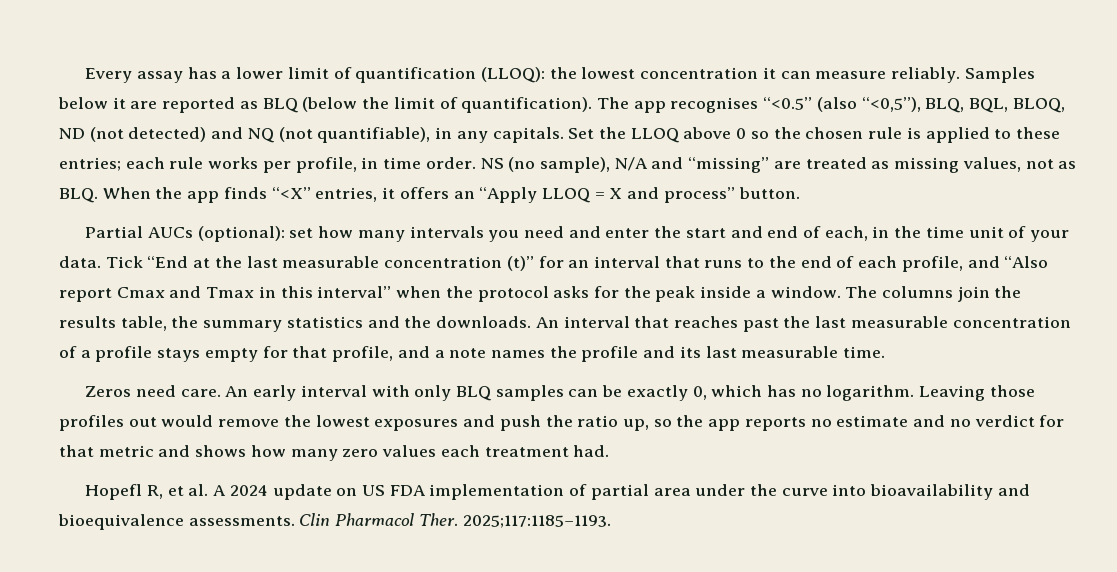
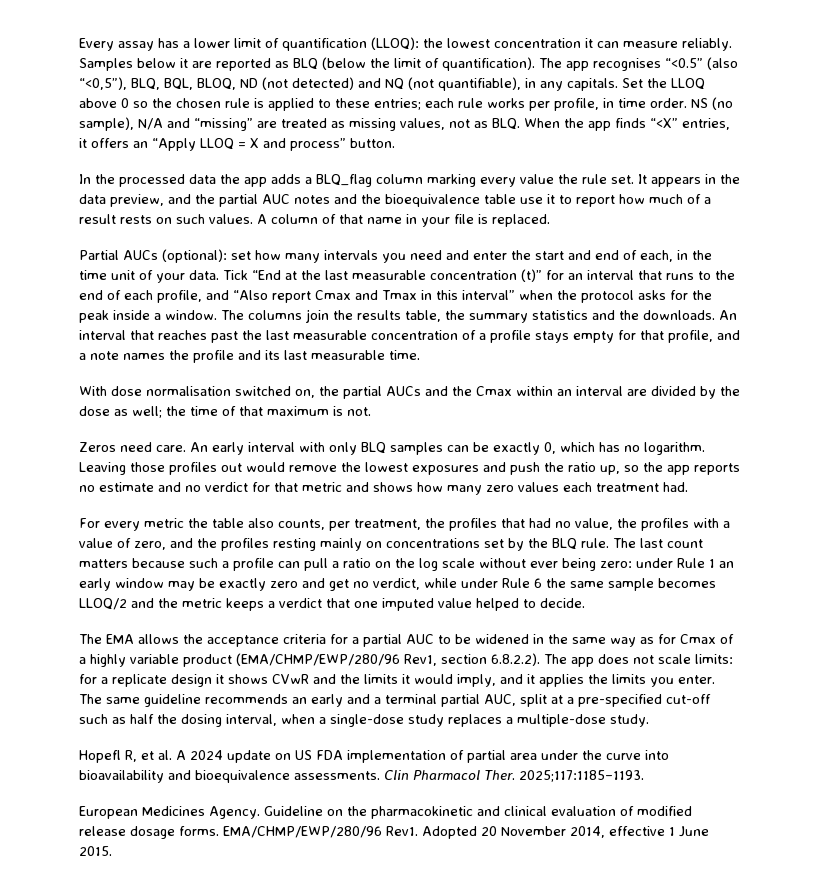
+ In the processed data the app adds a BLQ_flag column marking every value the rule set. It appears in the data preview, and the partial AUC notes and the bioequivalence table use it to report how much of a result rests on such values. A column of that name in your file is replaced.
+ With dose normalisation switched on, the partial AUCs and the Cmax within an interval are divided by the dose as well; the time of that maximum is not.
+ For every metric the table also counts, per treatment, the profiles that had no value, the profiles with a value of zero, and the profiles resting mainly on concentrations set by the BLQ rule. The last count matters because such a profile can pull a ratio on the log scale without ever being zero: under Rule 1 an early window may be exactly zero and get no verdict, while under Rule 6 the same sample becomes LLOQ/2 and the metric keeps a verdict that one imputed value helped to decide.
+ The EMA allows the acceptance criteria for a partial AUC to be widened in the same way as for Cmax of a highly variable product (EMA/CHMP/EWP/280/96 Rev1, section 6.8.2.2). The app does not scale limits: for a replicate design it shows CVwR and the limits it would imply, and it applies the limits you enter. The same guideline recommends an early and a terminal partial AUC, split at a pre-specified cut-off such as half the dosing interval, when a single-dose study replaces a multiple-dose study.
+ European Medicines Agency. Guideline on the pharmacokinetic and clinical evaluation of modified release dosage forms. EMA/CHMP/EWP/280/96 Rev1. Adopted 20 November 2014, effective 1 June 2015.

